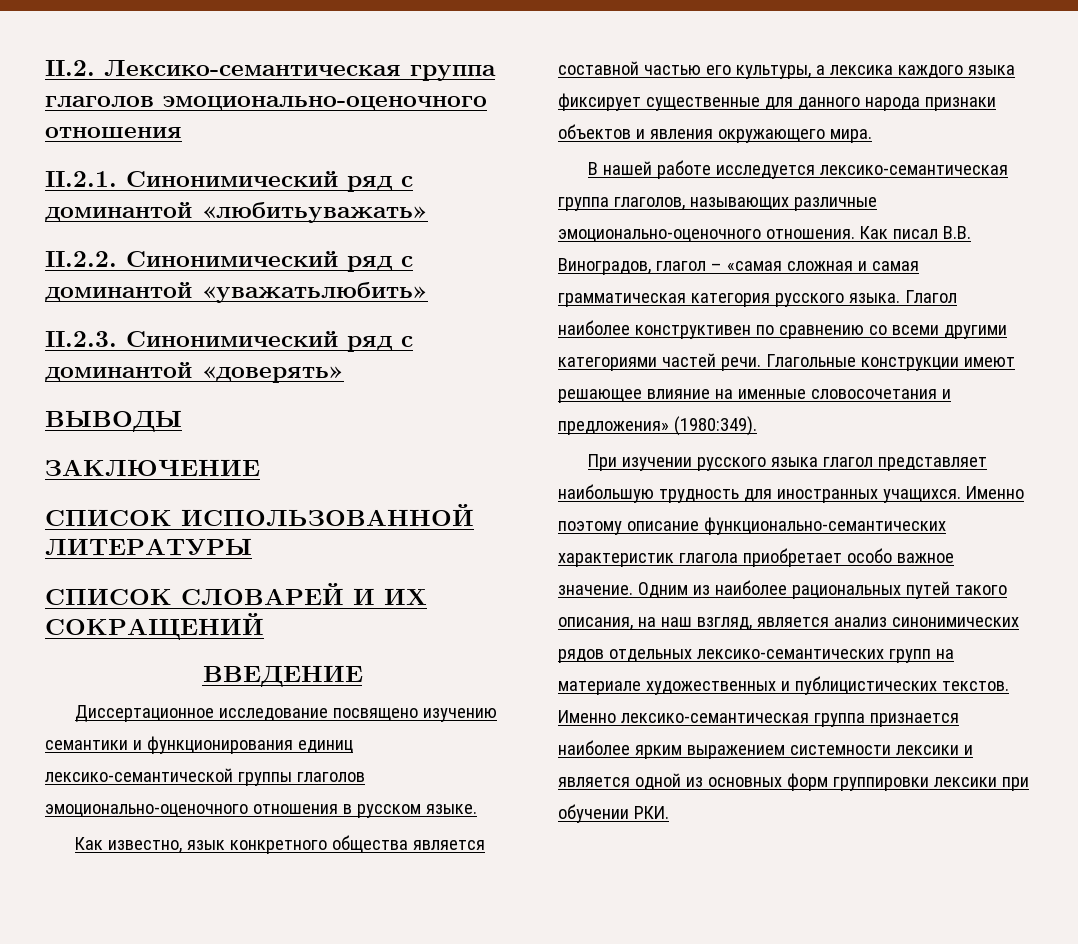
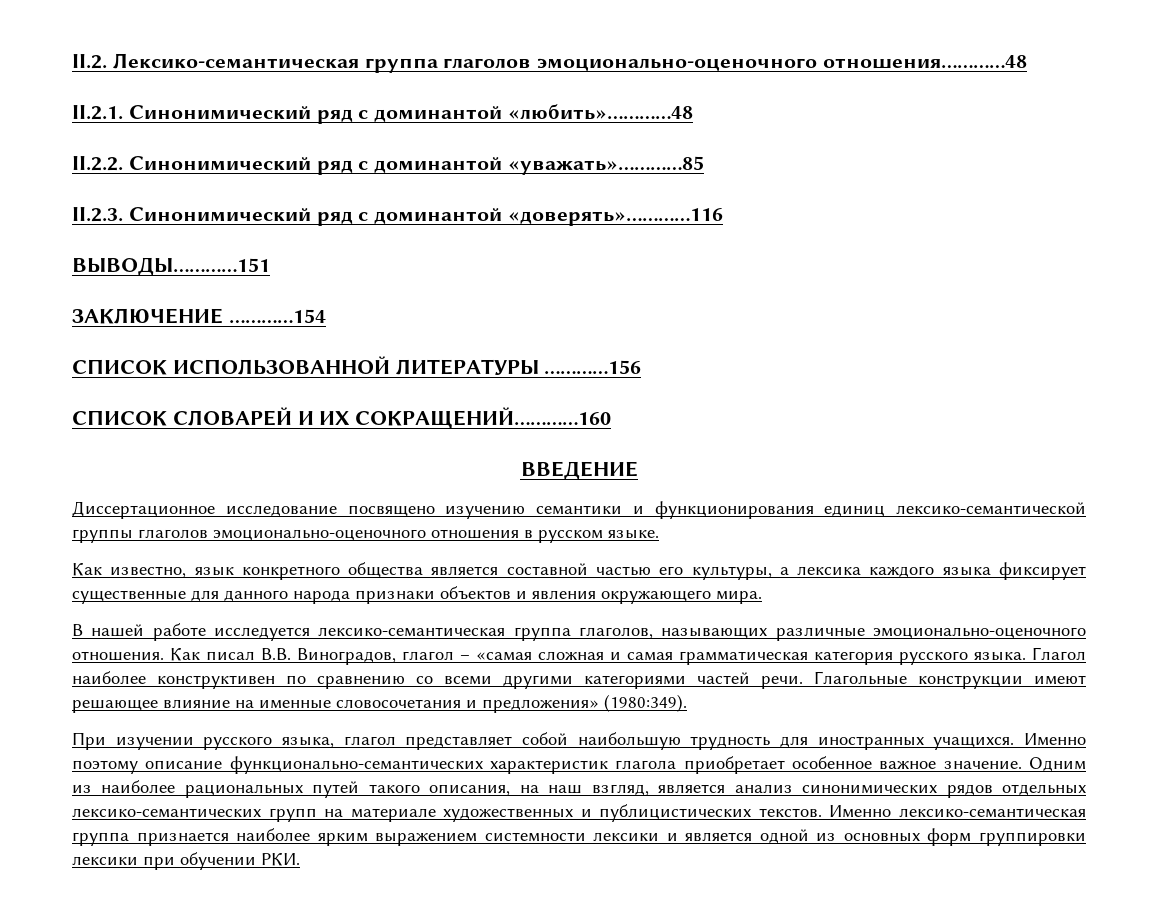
- II.2. Лексико-семантическая группа глаголов эмоционально-оценочного отношения
+ II.2. Лексико-семантическая группа глаголов эмоционально-оценочного отношения…………48
- II.2.1. Синонимический ряд с доминантой «любитьуважать»
+ II.2.1. Синонимический ряд с доминантой «любить»…………48
- II.2.2. Синонимический ряд с доминантой «уважатьлюбить»
+ II.2.2. Синонимический ряд с доминантой «уважать»…………85
- II.2.3. Синонимический ряд с доминантой «доверять»
- ВЫВОДЫ
+ II.2.3. Синонимический ряд с доминантой «доверять»…………116
+ ВЫВОДЫ…………151
- ЗАКЛЮЧЕНИЕ
+ ЗАКЛЮЧЕНИЕ …………154
- СПИСОК ИСПОЛЬЗОВАННОЙ ЛИТЕРАТУРЫ
+ СПИСОК ИСПОЛЬЗОВАННОЙ ЛИТЕРАТУРЫ …………156
- СПИСОК СЛОВАРЕЙ И ИХ СОКРАЩЕНИЙ
+ СПИСОК СЛОВАРЕЙ И ИХ СОКРАЩЕНИЙ…………160
- При изучении русского языка глагол представляет наибольшую трудность для иностранных учащихся.
+ При изучении русского языка, глагол представляет собой наибольшую трудность для иностранных учащихся.
- Именно поэтому описание функционально-семантических характеристик глагола приобретает особо важное значение.
+ Именно поэтому описание функционально-семантических характеристик глагола приобретает особенное важное значение.

